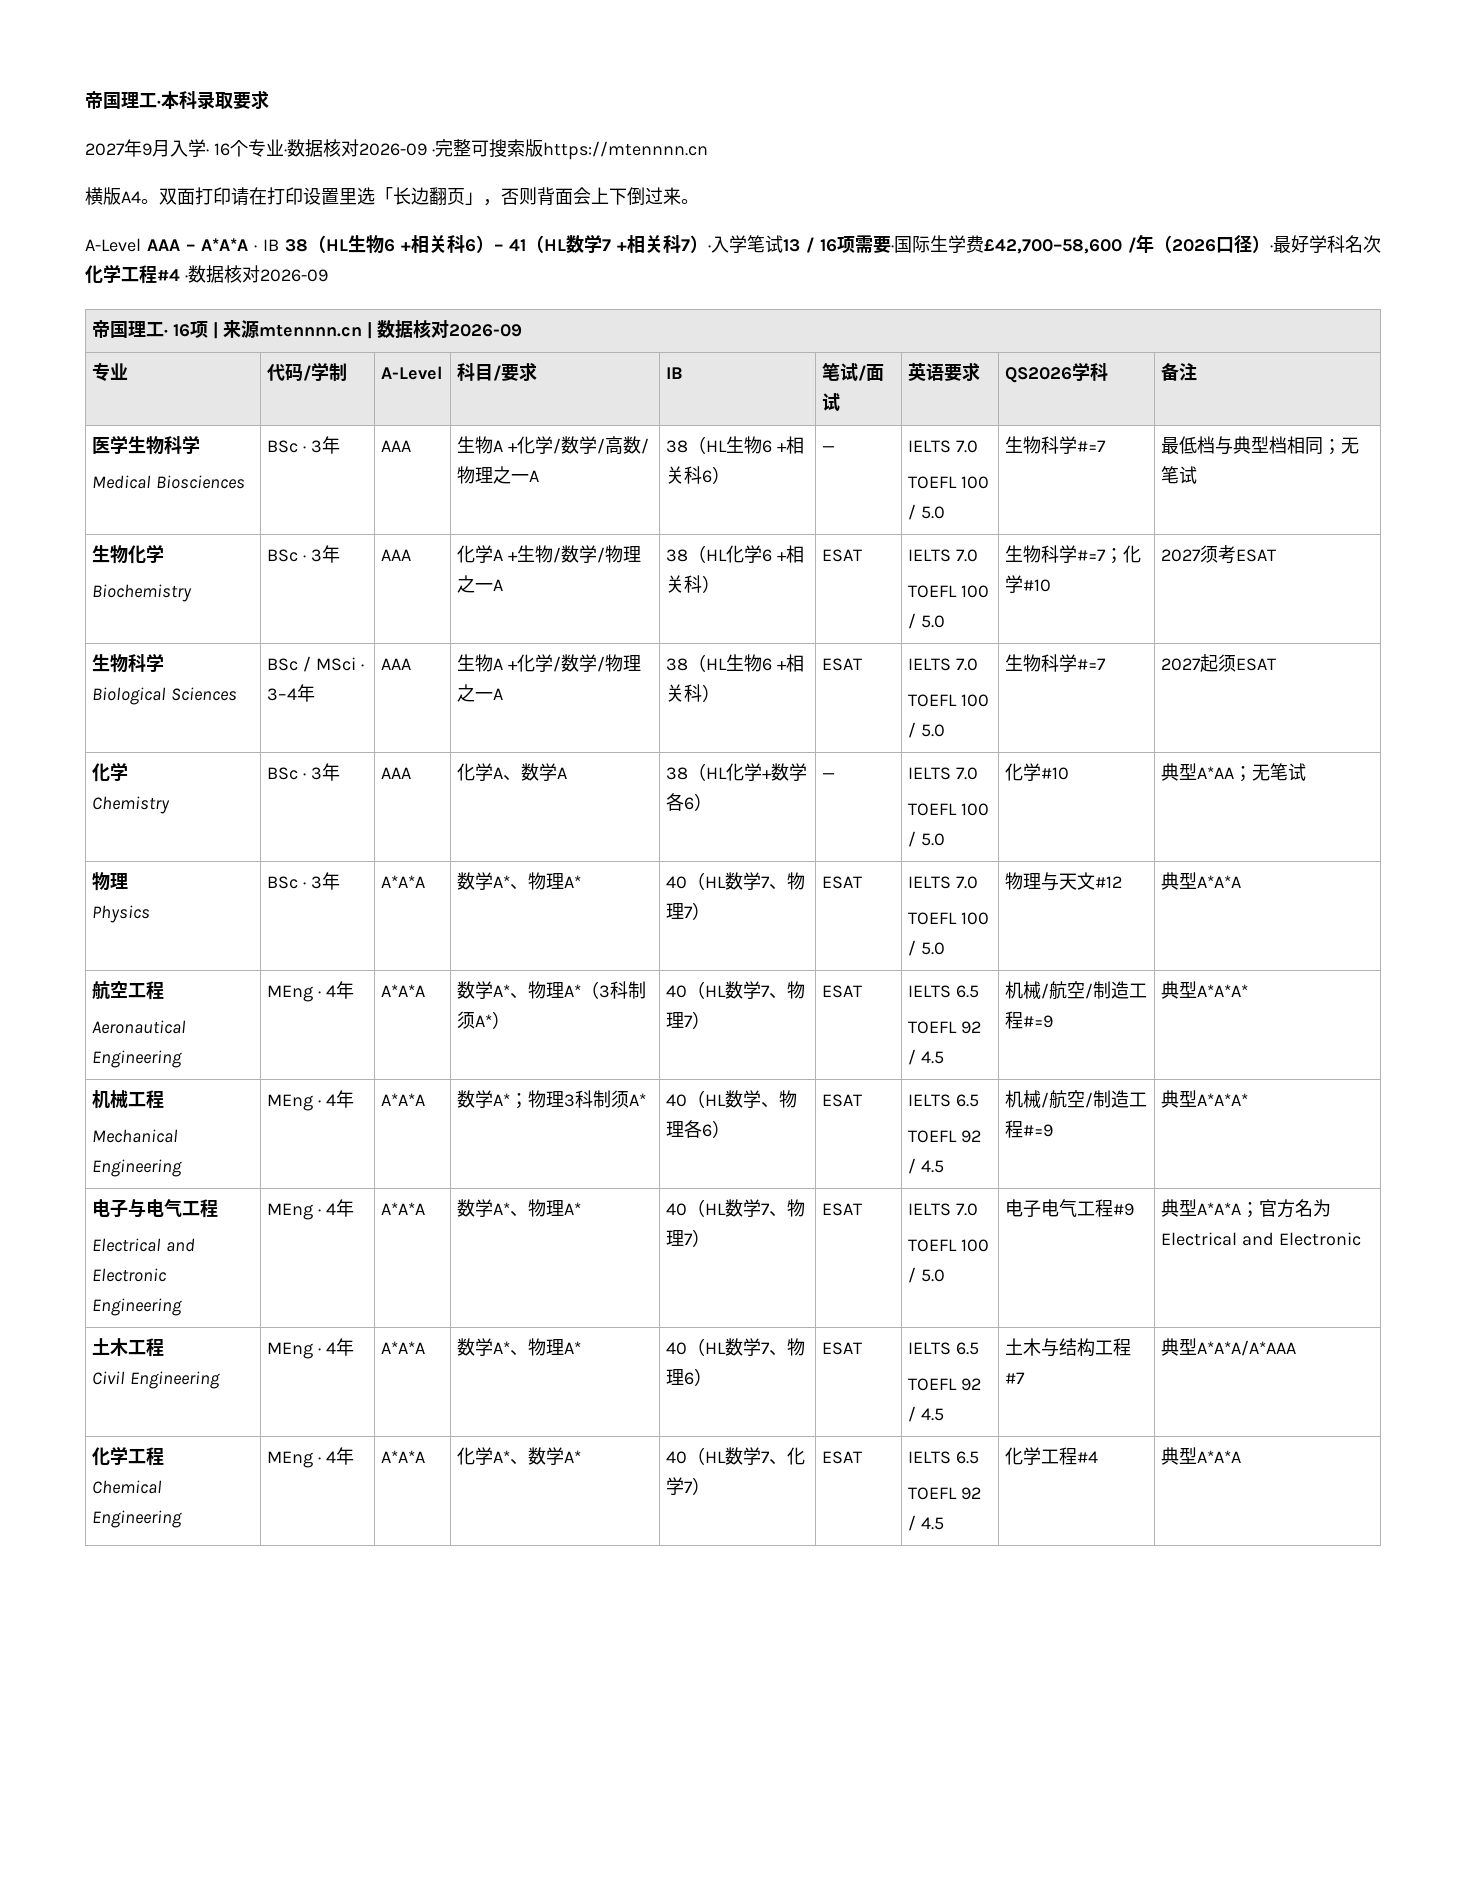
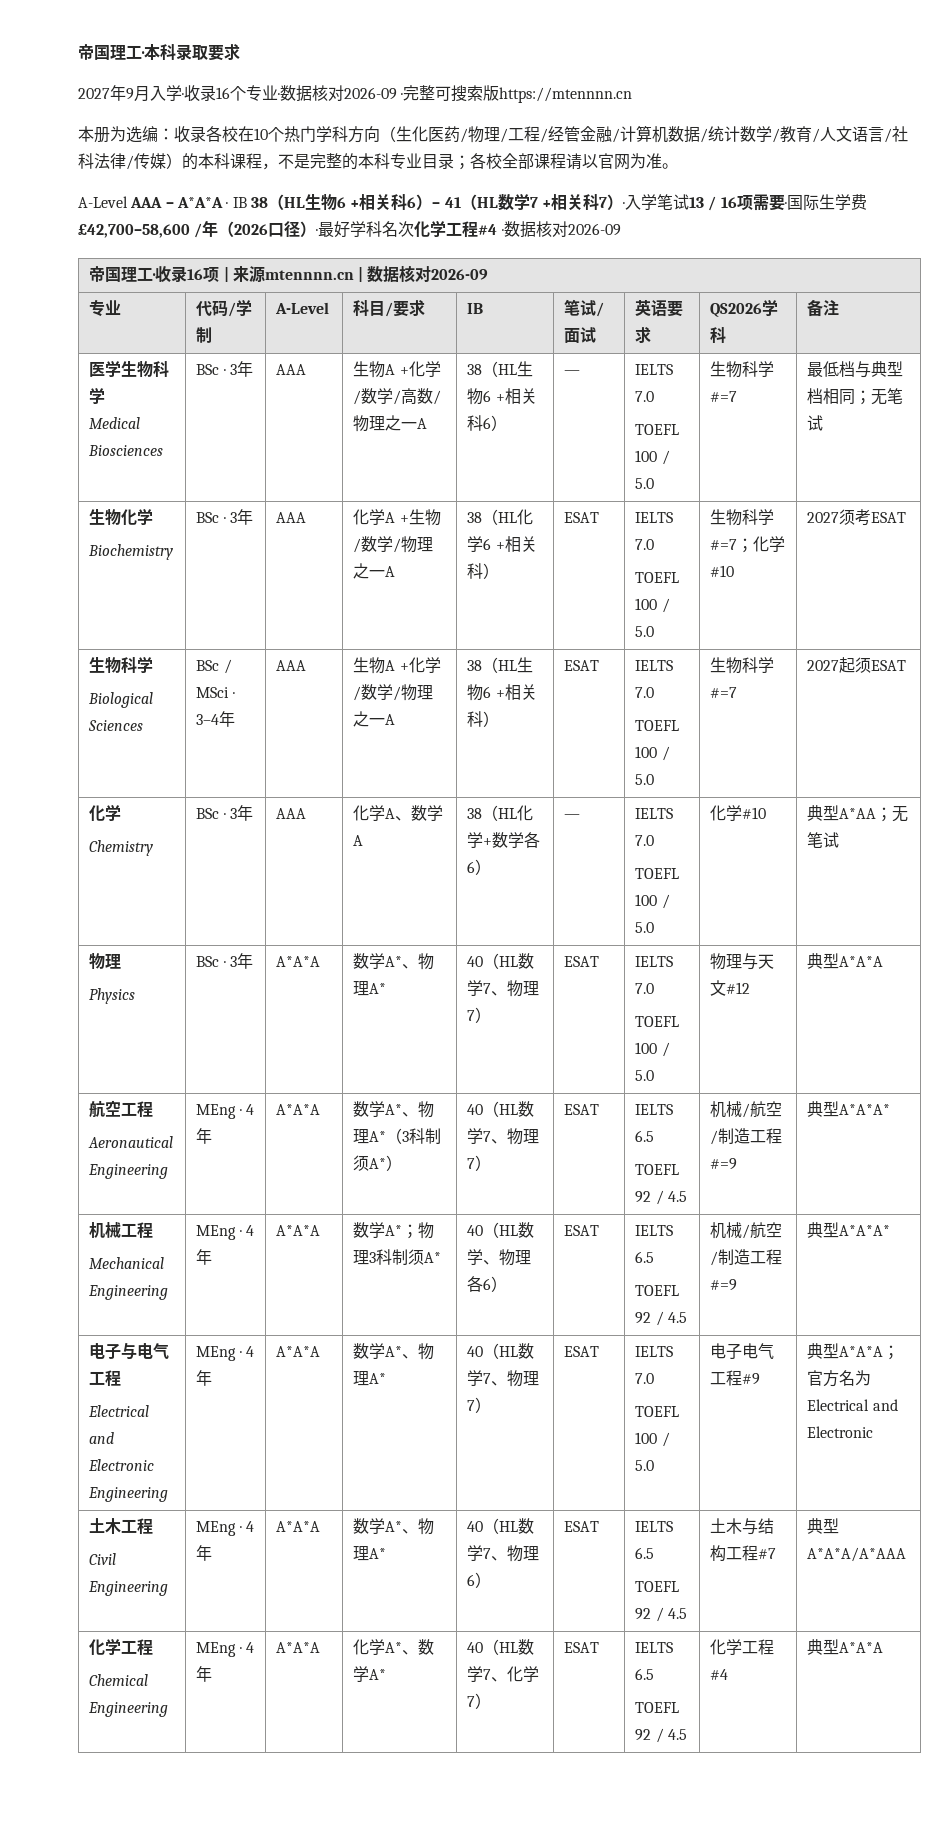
- 2027年9月入学· 16个专业·数据核对2026-09 ·完整可搜索版https://mtennnn.cn
+ 2027年9月入学·收录16个专业·数据核对2026-09 ·完整可搜索版https://mtennnn.cn
- 横版A4。双面打印请在打印设置里选「长边翻页」，否则背面会上下倒过来。
+ 本册为选编：收录各校在10个热门学科方向（生化医药/物理/工程/经管金融/计算机数据/统计数学/教育/人文语言/社科法律/传媒）的本科课程，不是完整的本科专业目录；各校全部课程请以官网为准。
- 帝国理工· 16项 | 来源mtennnn.cn | 数据核对2026-09
+ 帝国理工·收录16项 | 来源mtennnn.cn | 数据核对2026-09

